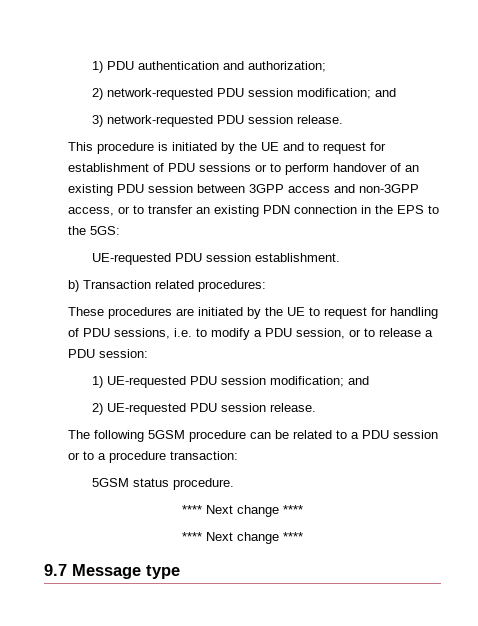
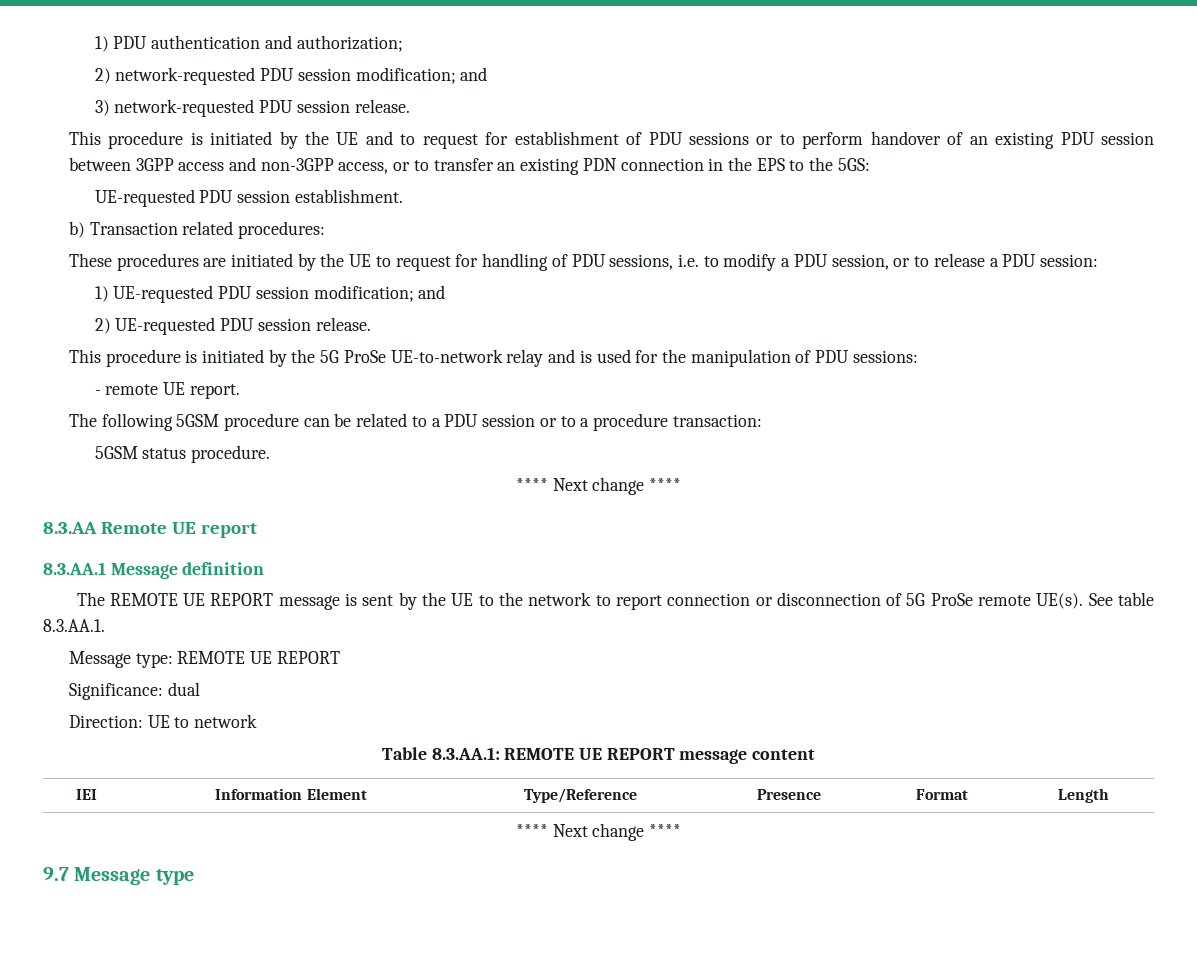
+ This procedure is initiated by the 5G ProSe UE-to-network relay and is used for the manipulation of PDU sessions:
+ - remote UE report.
+ 8.3.AA Remote UE report
+ 8.3.AA.1 Message definition
+ The REMOTE UE REPORT message is sent by the UE to the network to report connection or disconnection of 5G ProSe remote UE(s). See table 8.3.AA.1.
+ Message type: REMOTE UE REPORT
+ Significance: dual
+ Direction: UE to network
+ Table 8.3.AA.1: REMOTE UE REPORT message content
+ IEI | Information Element | Type/Reference | Presence | Format | Length

